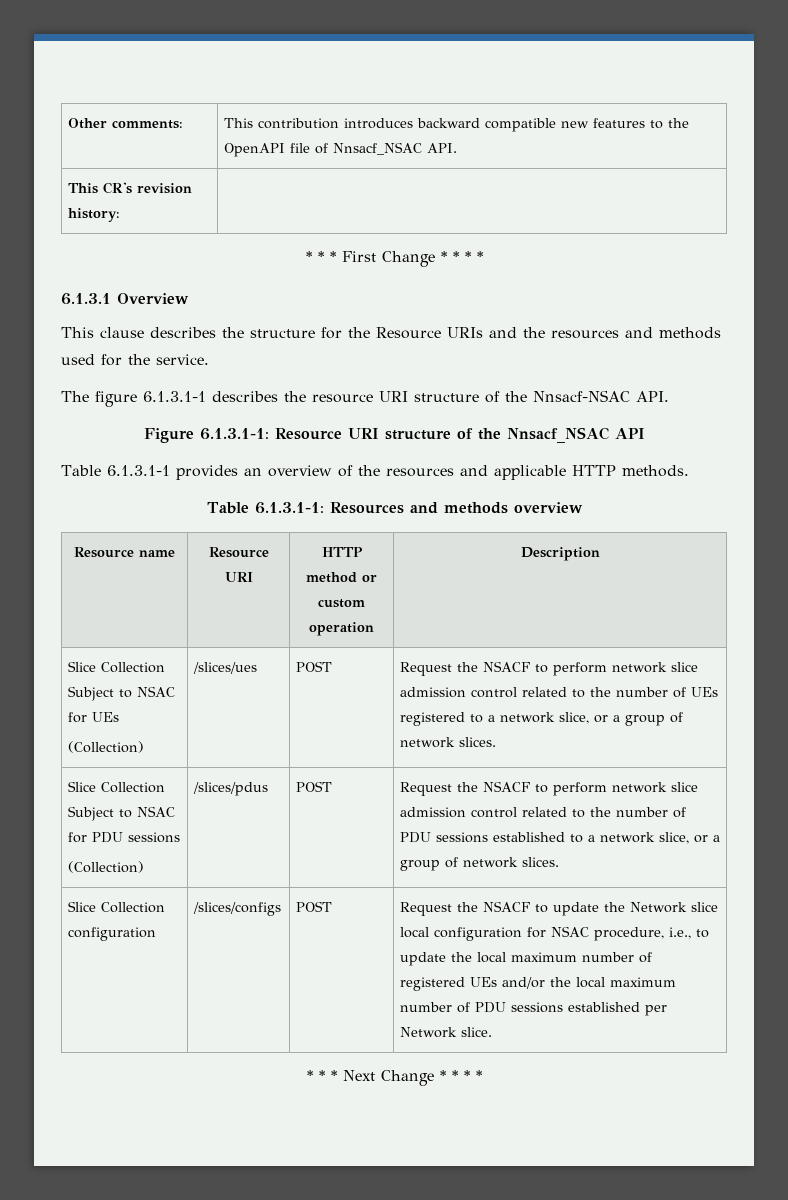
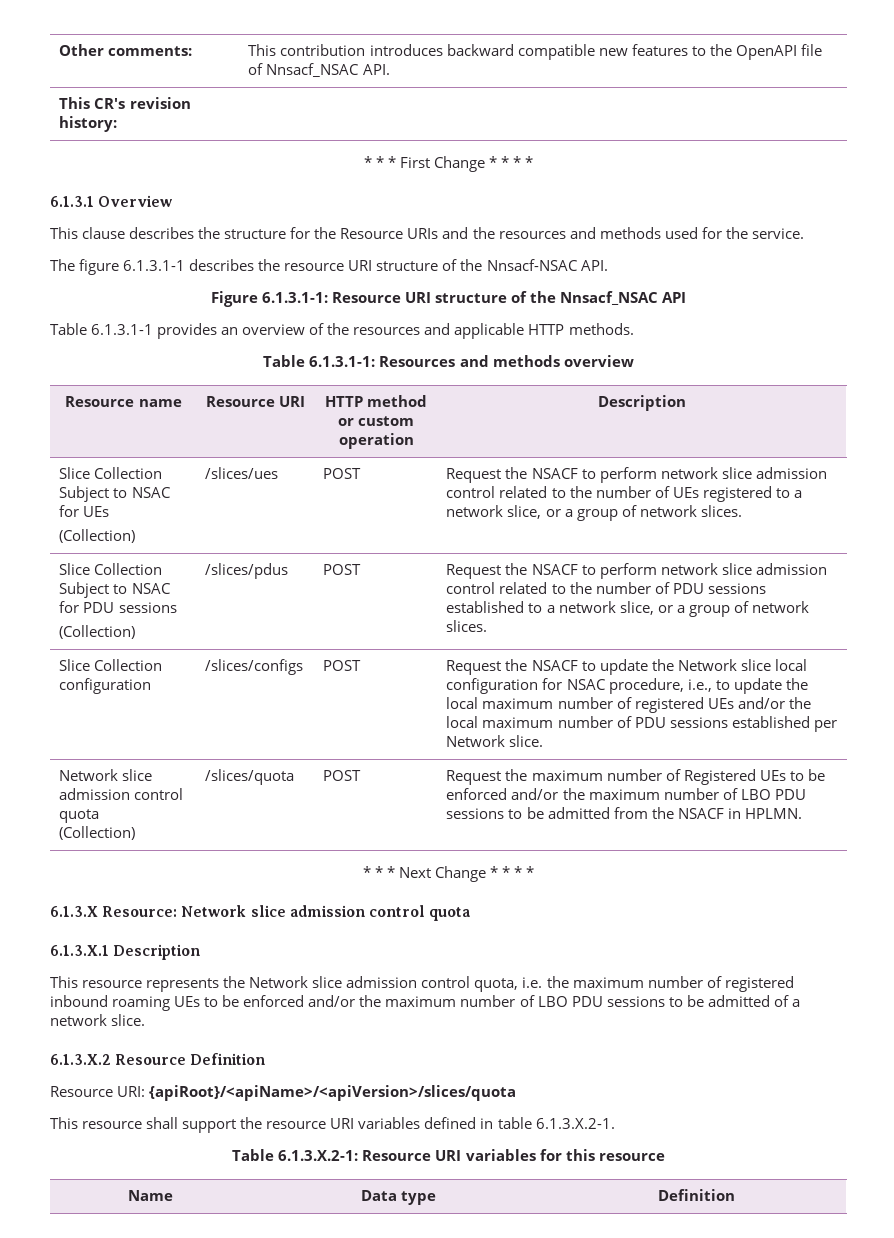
  Slice Collection configuration | /slices/configs | POST | Request the NSACF to update the Network slice local configuration for NSAC procedure, i.e., to update the local maximum number of registered UEs and/or the local maximum number of PDU sessions established per Network slice.
+ Network slice admission control quota
+ (Collection) | /slices/quota | POST | Request the maximum number of Registered UEs to be enforced and/or the maximum number of LBO PDU sessions to be admitted from the NSACF in HPLMN.
+ 6.1.3.X Resource: Network slice admission control quota
+ 6.1.3.X.1 Description
+ This resource represents the Network slice admission control quota, i.e. the maximum number of registered inbound roaming UEs to be enforced and/or the maximum number of LBO PDU sessions to be admitted of a network slice.
+ 6.1.3.X.2 Resource Definition
+ Resource URI: {apiRoot}/<apiName>/<apiVersion>/slices/quota
+ This resource shall support the resource URI variables defined in table 6.1.3.X.2-1.
+ Table 6.1.3.X.2-1: Resource URI variables for this resource
+ Name | Data type | Definition

